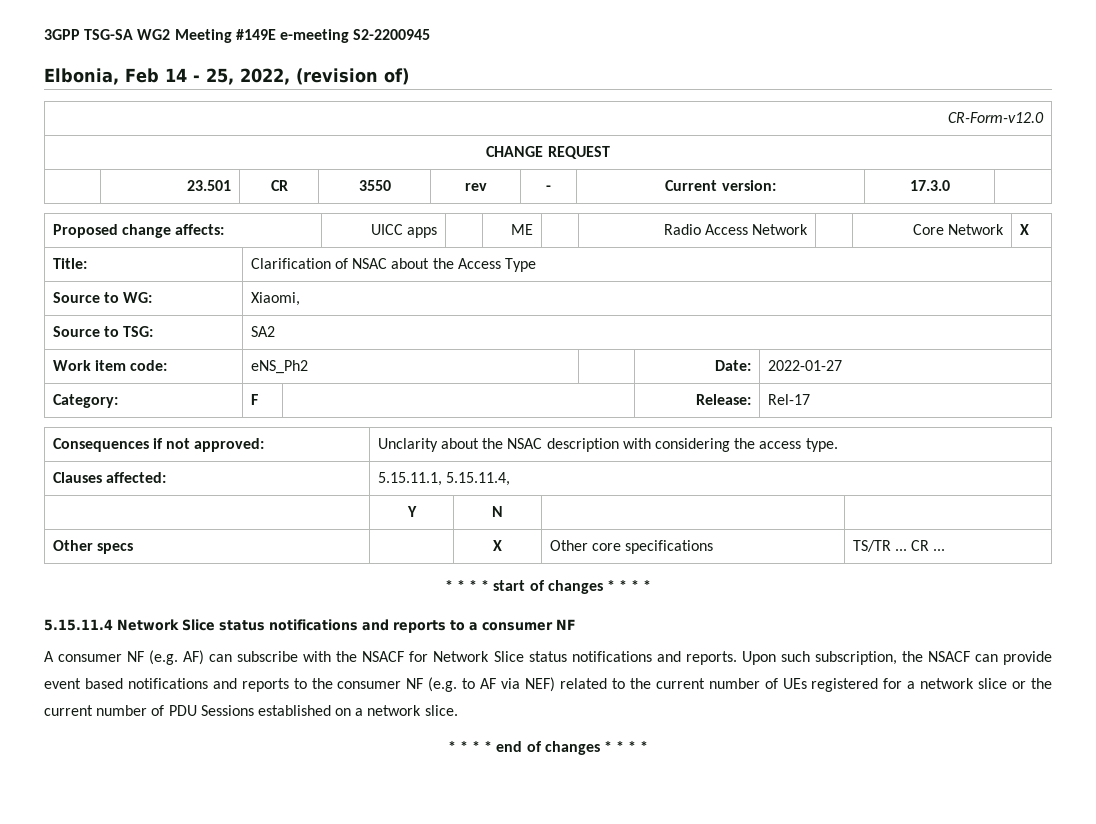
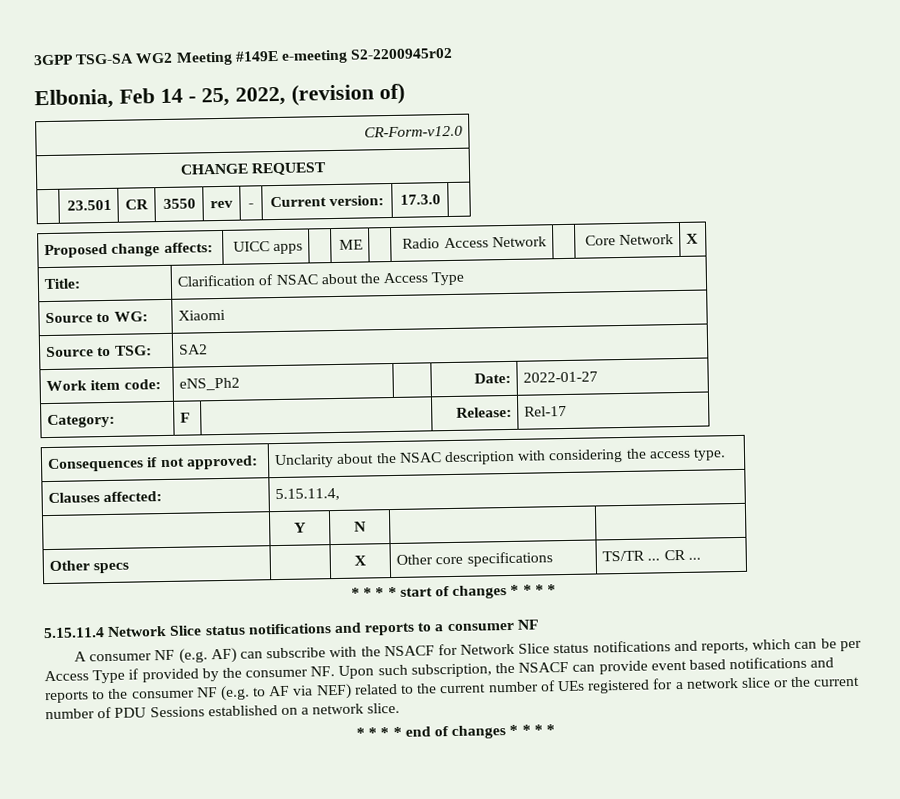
- 3GPP TSG-SA WG2 Meeting #149E e-meeting S2-2200945
+ 3GPP TSG-SA WG2 Meeting #149E e-meeting S2-2200945r02
- Source to WG: | Xiaomi,
+ Source to WG: | Xiaomi
- Clauses affected: | 5.15.11.1, 5.15.11.4,
+ Clauses affected: | 5.15.11.4,
- A consumer NF (e.g. AF) can subscribe with the NSACF for Network Slice status notifications and reports. Upon such subscription, the NSACF can provide event based notifications and reports to the consumer NF (e.g. to AF via NEF) related to the current number of UEs registered for a network slice or the current number of PDU Sessions established on a network slice.
+ A consumer NF (e.g. AF) can subscribe with the NSACF for Network Slice status notifications and reports, which can be per Access Type if provided by the consumer NF. Upon such subscription, the NSACF can provide event based notifications and reports to the consumer NF (e.g. to AF via NEF) related to the current number of UEs registered for a network slice or the current number of PDU Sessions established on a network slice.

